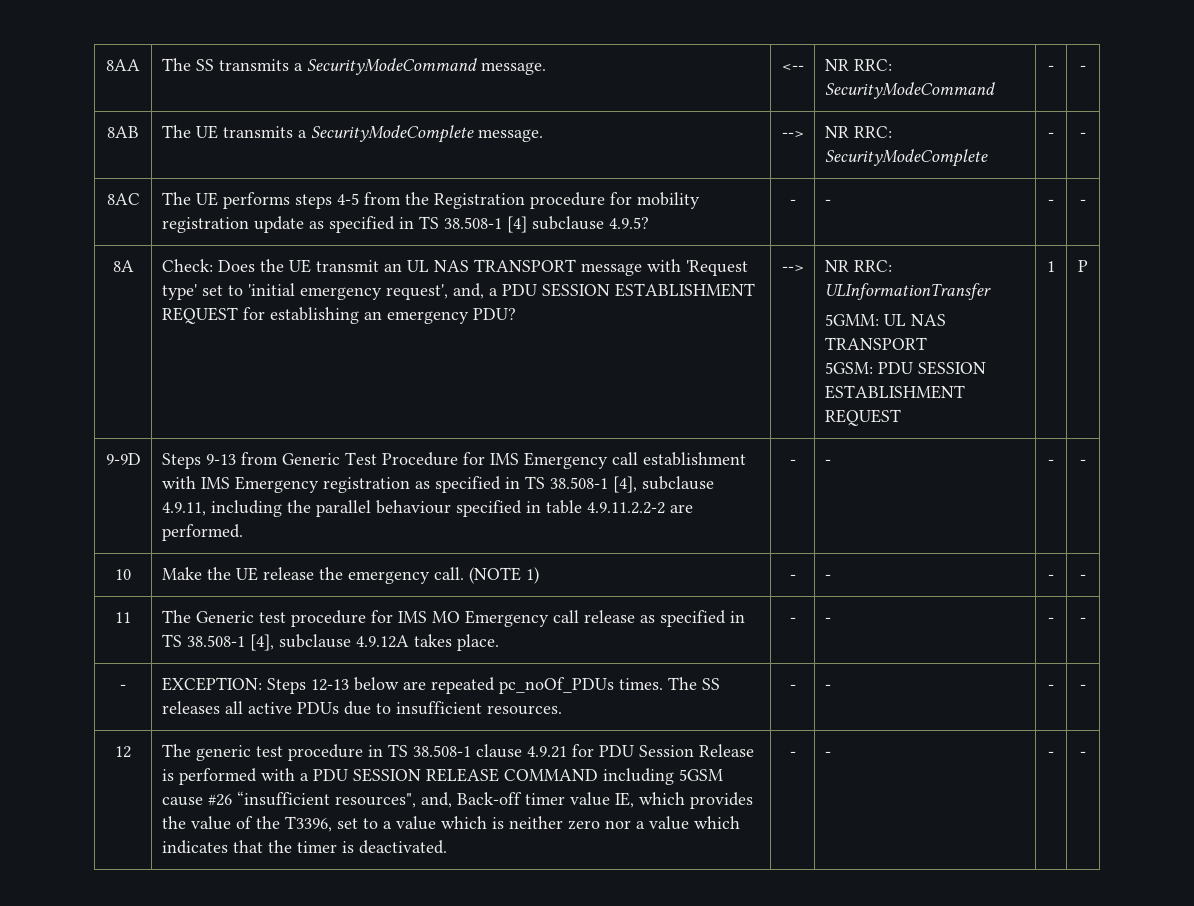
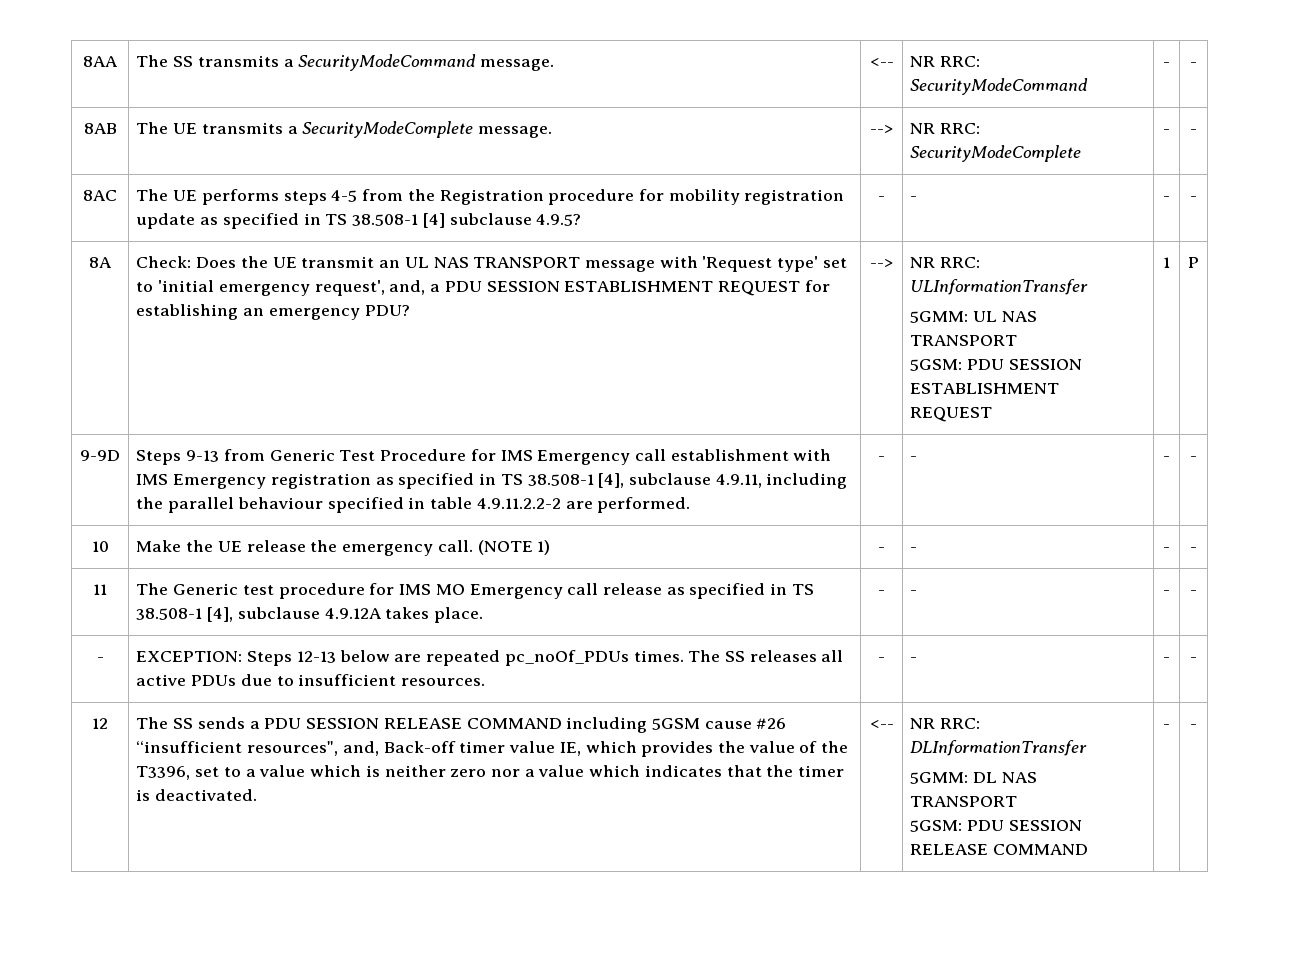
- The generic test procedure in TS 38.508-1 clause 4.9.21 for PDU Session Release is performed with a PDU SESSION RELEASE COMMAND including 5GSM cause #26 “insufficient resources", and, Back-off timer value IE, which provides the value of the T3396, set to a value which is neither zero nor a value which indicates that the timer is deactivated. | - | - | - | -
+ The SS sends a PDU SESSION RELEASE COMMAND including 5GSM cause #26 “insufficient resources", and, Back-off timer value IE, which provides the value of the T3396, set to a value which is neither zero nor a value which indicates that the timer is deactivated. | <-- | NR RRC: DLInformationTransfer
+ 5GMM: DL NAS TRANSPORT
+ 5GSM: PDU SESSION RELEASE COMMAND | - | -

